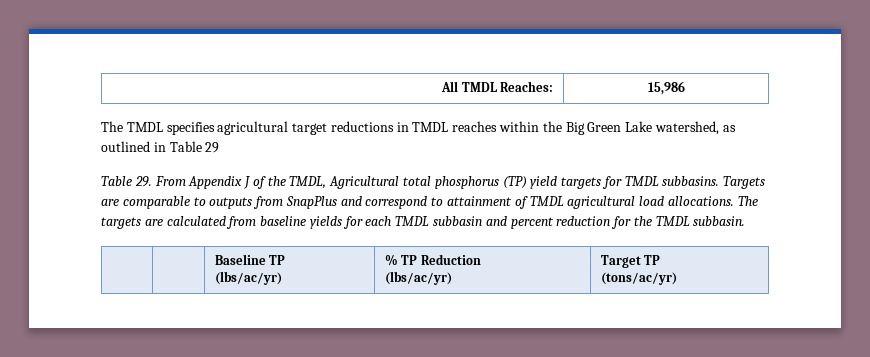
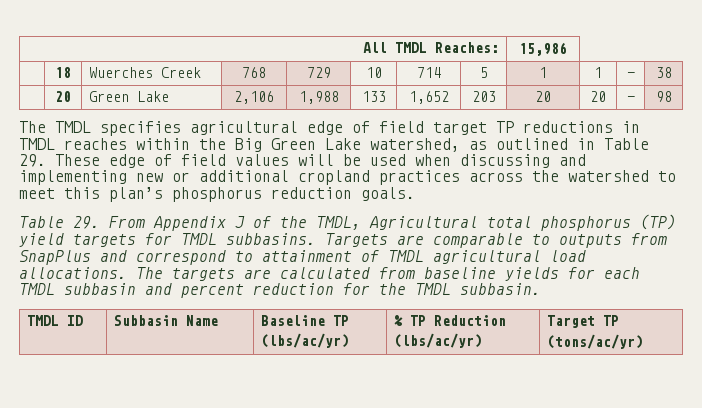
+ | 18 | Wuerches Creek | 768 | 729 | 10 | 714 | 5 | 1 | 1 | - | 38
+ | 20 | Green Lake | 2,106 | 1,988 | 133 | 1,652 | 203 | 20 | 20 | - | 98
- The TMDL specifies agricultural target reductions in TMDL reaches within the Big Green Lake watershed, as outlined in Table 29
+ The TMDL specifies agricultural edge of field target TP reductions in TMDL reaches within the Big Green Lake watershed, as outlined in Table 29. These edge of field values will be used when discussing and implementing new or additional cropland practices across the watershed to meet this plan’s phosphorus reduction goals.
- | | Baseline TP
+ TMDL ID | Subbasin Name | Baseline TP

